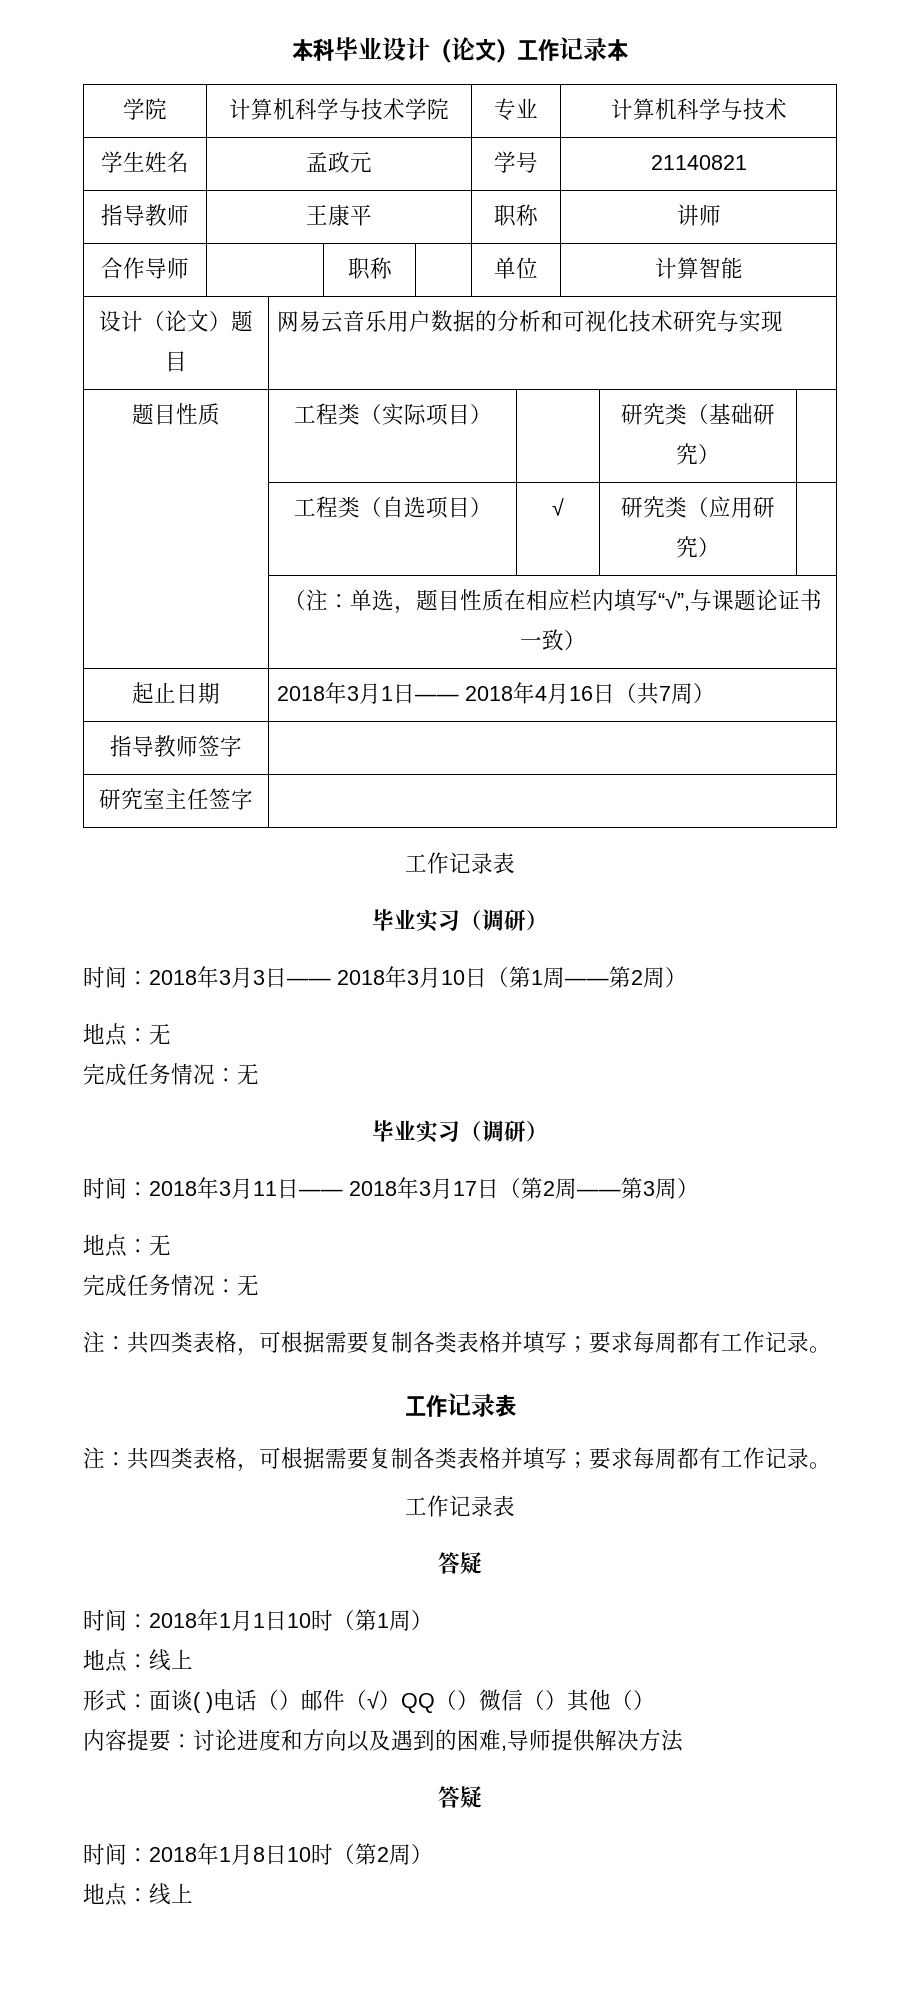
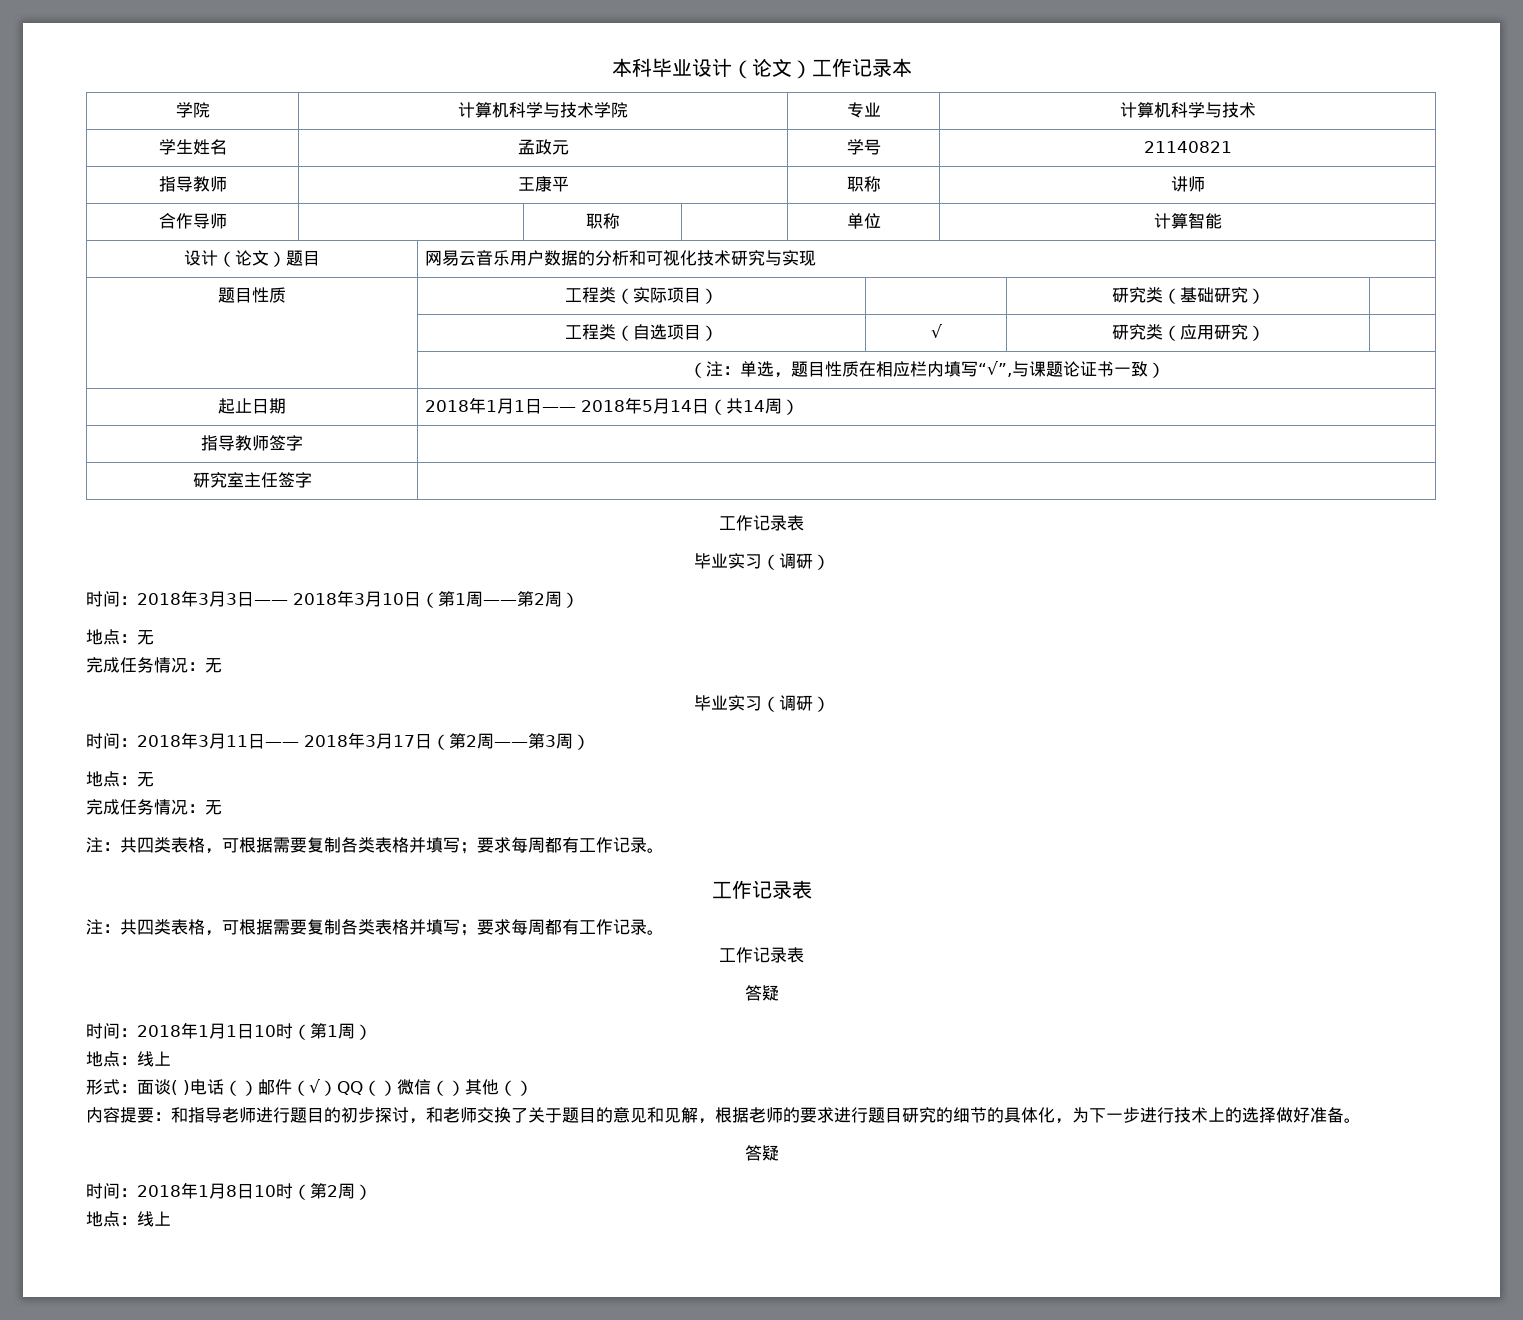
- 起止日期 | 2018年3月1日—— 2018年4月16日（共7周）
+ 起止日期 | 2018年1月1日—— 2018年5月14日（共14周）
- 内容提要：讨论进度和方向以及遇到的困难,导师提供解决方法
+ 内容提要：和指导老师进行题目的初步探讨，和老师交换了关于题目的意见和见解，根据老师的要求进行题目研究的细节的具体化，为下一步进行技术上的选择做好准备。

